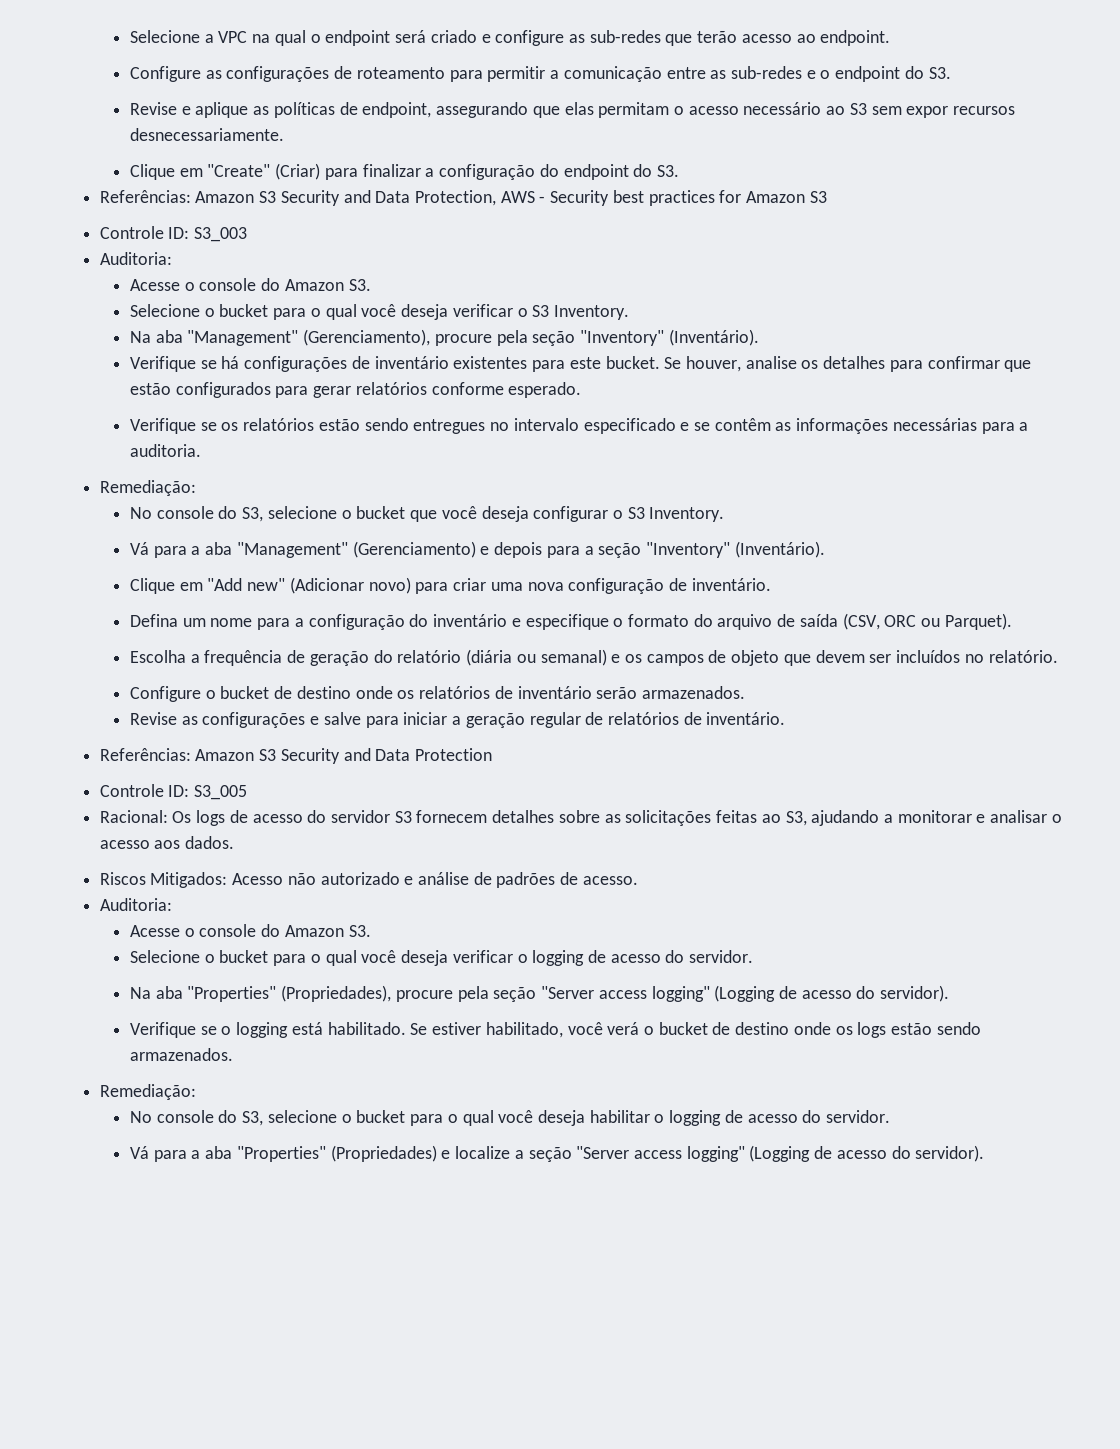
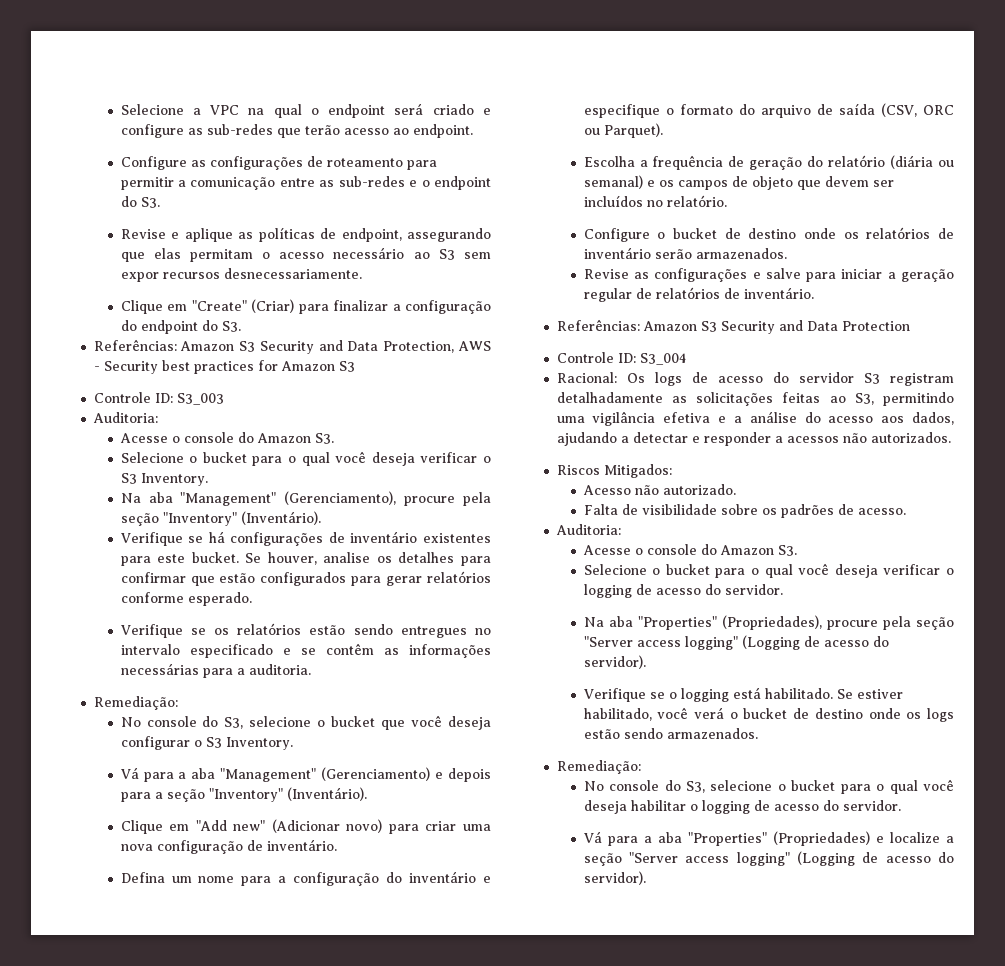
- Controle ID: S3_005
+ Controle ID: S3_004
- Racional: Os logs de acesso do servidor S3 fornecem detalhes sobre as solicitações feitas ao S3, ajudando a monitorar e analisar o acesso aos dados.
+ Racional: Os logs de acesso do servidor S3 registram detalhadamente as solicitações feitas ao S3, permitindo uma vigilância efetiva e a análise do acesso aos dados, ajudando a detectar e responder a acessos não autorizados.
- Riscos Mitigados: Acesso não autorizado e análise de padrões de acesso.
+ Riscos Mitigados:
+ Acesso não autorizado.
+ Falta de visibilidade sobre os padrões de acesso.

